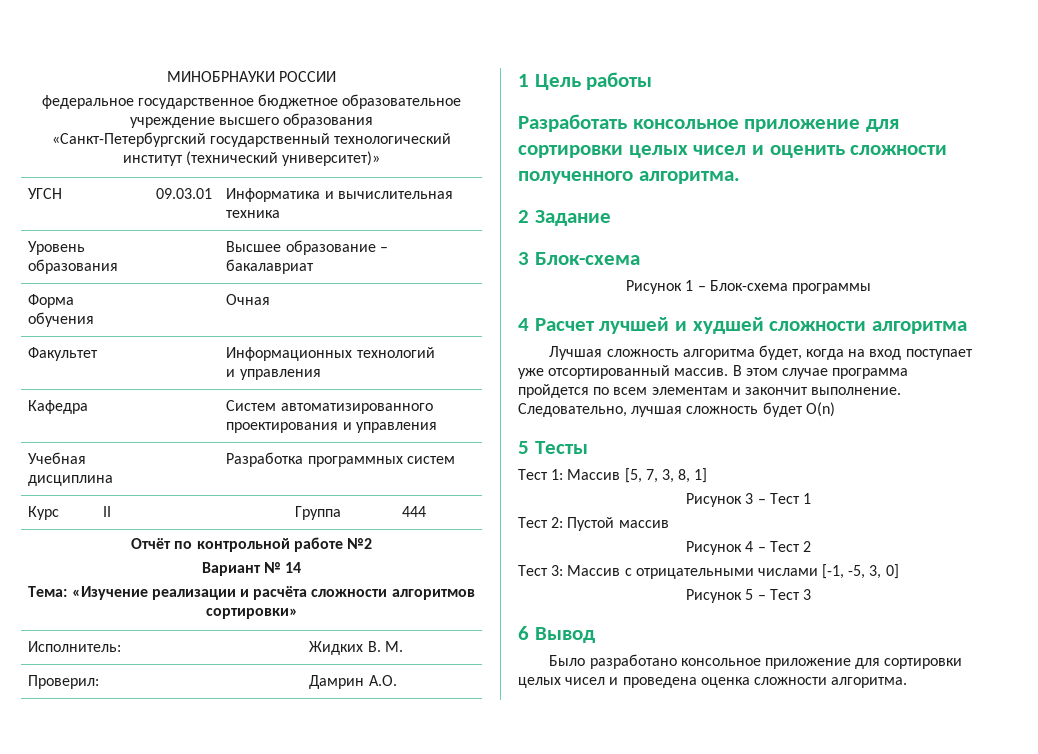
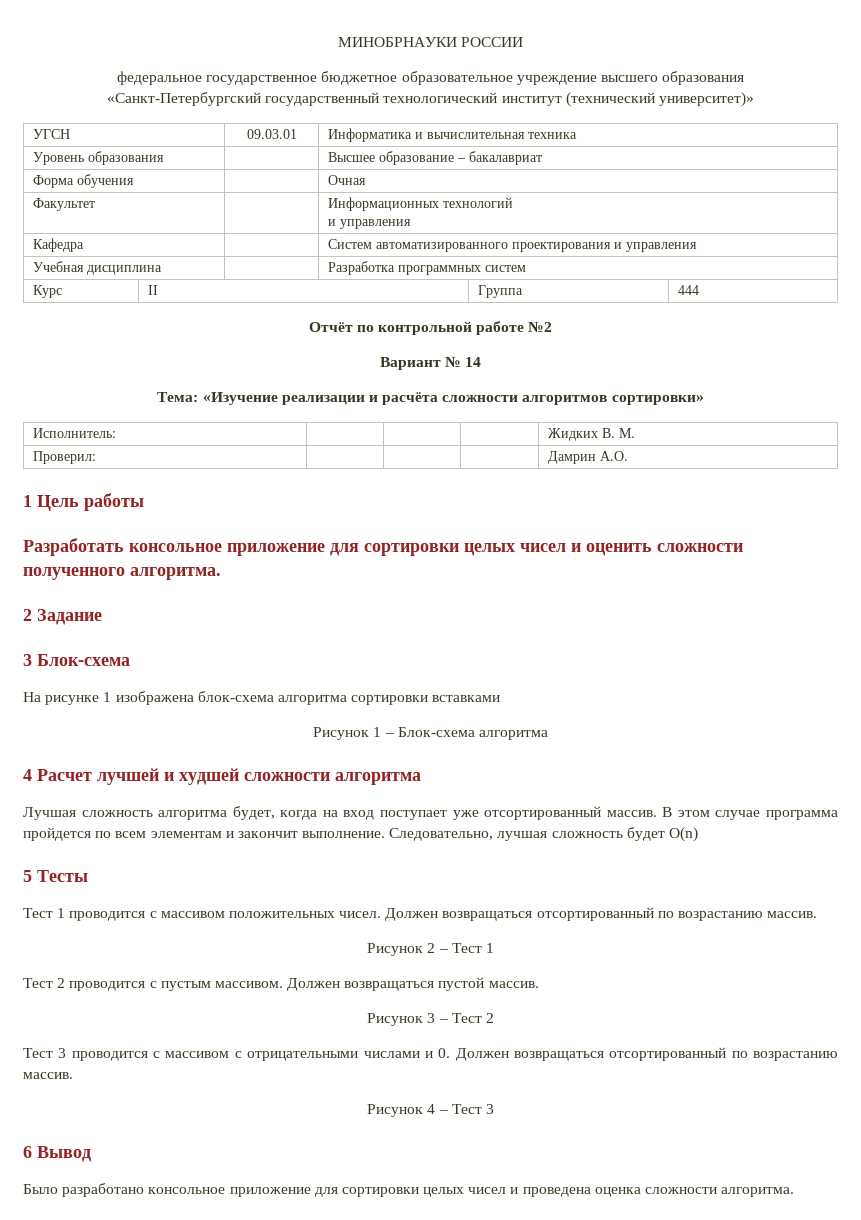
+ На рисунке 1 изображена блок-схема алгоритма сортировки вставками
- Рисунок 1 – Блок-схема программы
+ Рисунок 1 – Блок-схема алгоритма
- Тест 1: Массив [5, 7, 3, 8, 1]
+ Тест 1 проводится с массивом положительных чисел. Должен возвращаться отсортированный по возрастанию массив.
+ Рисунок 2 – Тест 1
+ Тест 2 проводится с пустым массивом. Должен возвращаться пустой массив.
- Рисунок 3 – Тест 1
- Тест 2: Пустой массив
- Рисунок 4 – Тест 2
- Тест 3: Массив с отрицательными числами [-1, -5, 3, 0]
- Рисунок 5 – Тест 3
+ Рисунок 3 – Тест 2
+ Тест 3 проводится с массивом с отрицательными числами и 0. Должен возвращаться отсортированный по возрастанию массив.
+ Рисунок 4 – Тест 3

